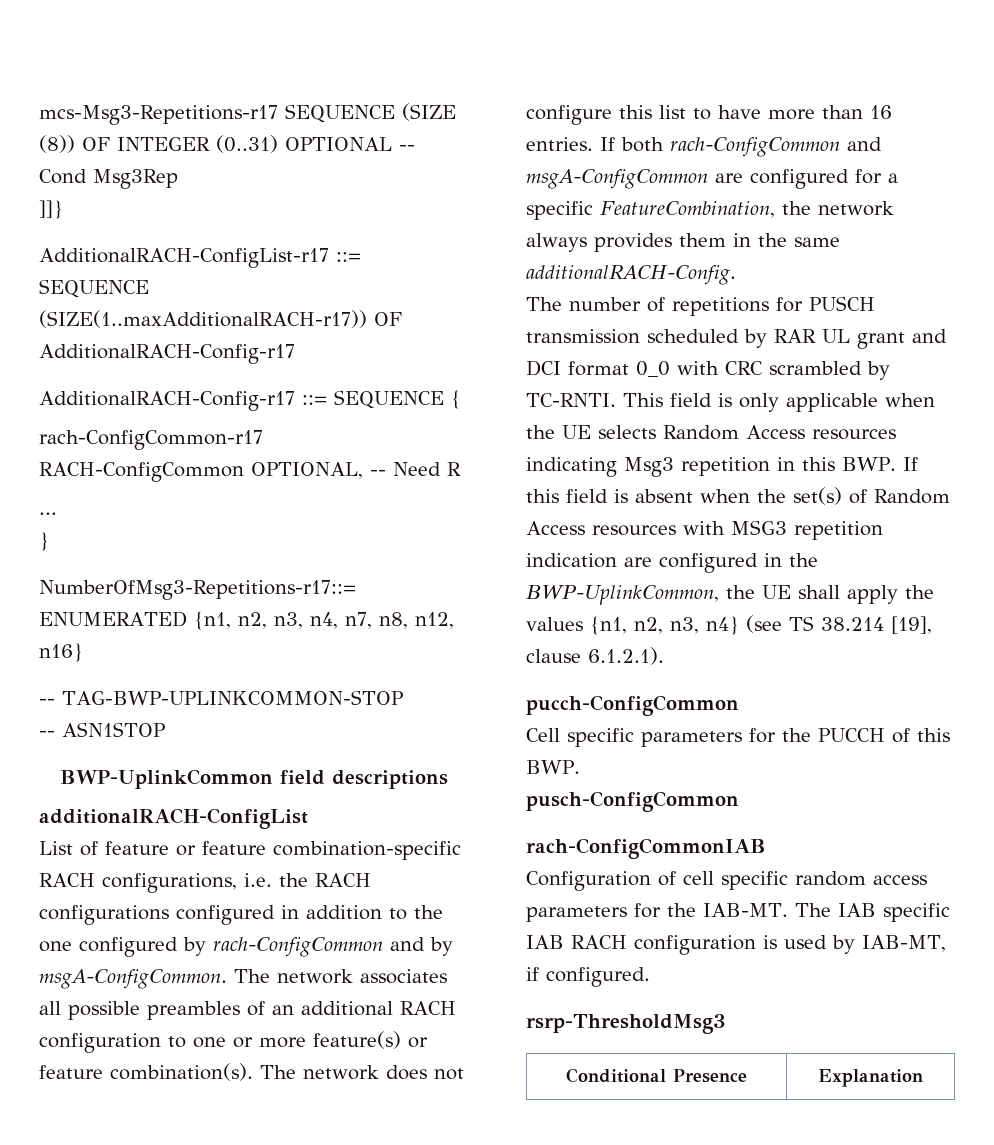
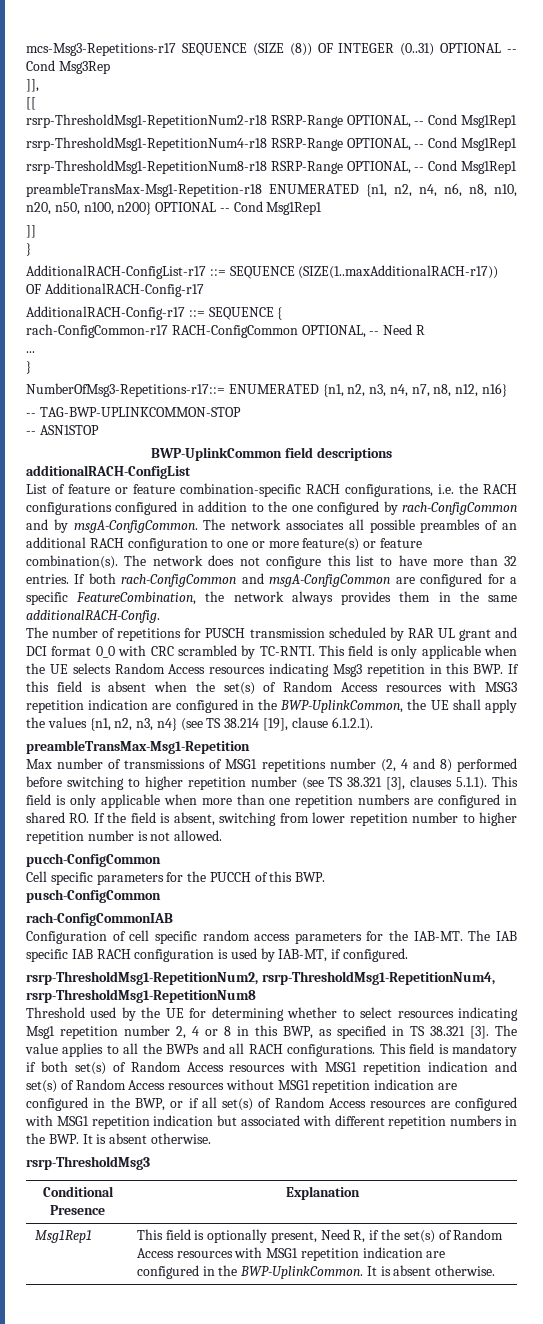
- ]]}
+ ]],
+ [[
+ rsrp-ThresholdMsg1-RepetitionNum2-r18 RSRP-Range OPTIONAL, -- Cond Msg1Rep1
+ rsrp-ThresholdMsg1-RepetitionNum4-r18 RSRP-Range OPTIONAL, -- Cond Msg1Rep1
+ rsrp-ThresholdMsg1-RepetitionNum8-r18 RSRP-Range OPTIONAL, -- Cond Msg1Rep1
+ preambleTransMax-Msg1-Repetition-r18 ENUMERATED {n1, n2, n4, n6, n8, n10, n20, n50, n100, n200} OPTIONAL -- Cond Msg1Rep1
+ ]]
+ }
- The network does not configure this list to have more than 16 entries.
+ The network does not configure this list to have more than 32 entries.
+ preambleTransMax-Msg1-Repetition
+ Max number of transmissions of MSG1 repetitions number (2, 4 and 8) performed before switching to higher repetition number (see TS 38.321 [3], clauses 5.1.1). This field is only applicable when more than one repetition numbers are configured in shared RO. If the field is absent, switching from lower repetition number to higher repetition number is not allowed.
+ rsrp-ThresholdMsg1-RepetitionNum2, rsrp-ThresholdMsg1-RepetitionNum4, rsrp-ThresholdMsg1-RepetitionNum8
+ Threshold used by the UE for determining whether to select resources indicating Msg1 repetition number 2, 4 or 8 in this BWP, as specified in TS 38.321 [3]. The value applies to all the BWPs and all RACH configurations. This field is mandatory if both set(s) of Random Access resources with MSG1 repetition indication and set(s) of Random Access resources without MSG1 repetition indication are configured in the BWP, or if all set(s) of Random Access resources are configured with MSG1 repetition indication but associated with different repetition numbers in the BWP. It is absent otherwise.
  rsrp-ThresholdMsg3
  Conditional Presence | Explanation
+ Msg1Rep1 | This field is optionally present, Need R, if the set(s) of Random Access resources with MSG1 repetition indication are configured in the BWP-UplinkCommon. It is absent otherwise.

